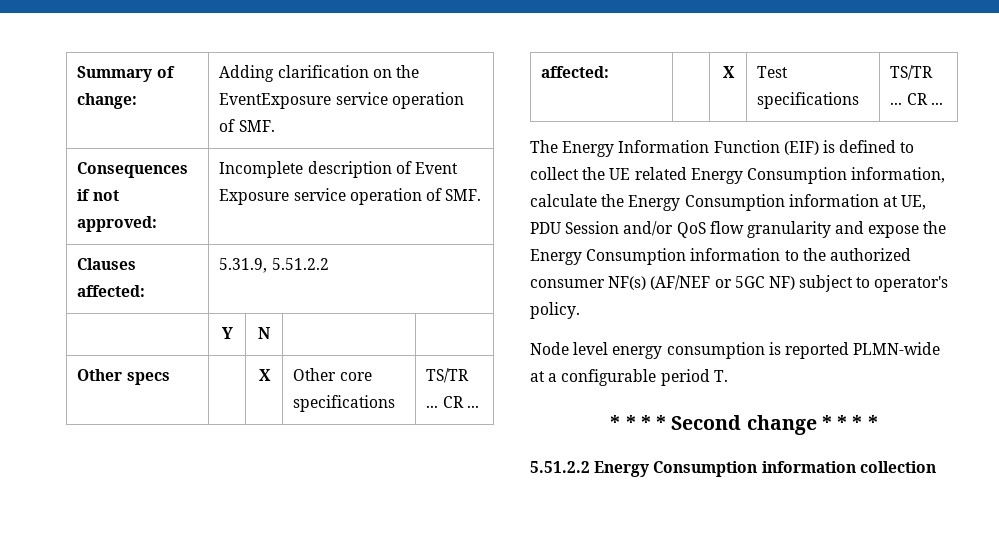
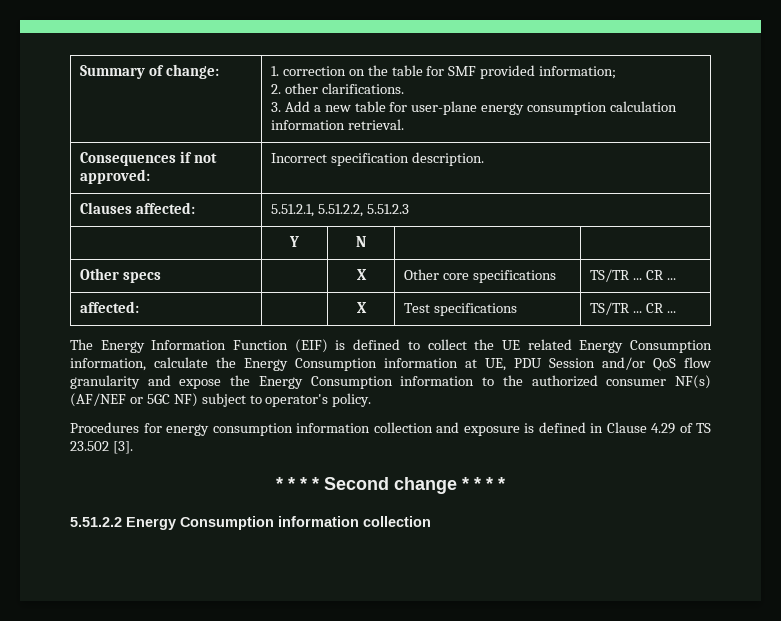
- Summary of change: | Adding clarification on the EventExposure service operation of SMF.
- Consequences if not approved: | Incomplete description of Event Exposure service operation of SMF.
+ Summary of change: | 1. correction on the table for SMF provided information;
+ 2. other clarifications.
+ 3. Add a new table for user-plane energy consumption calculation information retrieval.
+ Consequences if not approved: | Incorrect specification description.
- Clauses affected: | 5.31.9, 5.51.2.2
+ Clauses affected: | 5.51.2.1, 5.51.2.2, 5.51.2.3
- Node level energy consumption is reported PLMN-wide at a configurable period T.
+ Procedures for energy consumption information collection and exposure is defined in Clause 4.29 of TS 23.502 [3].

